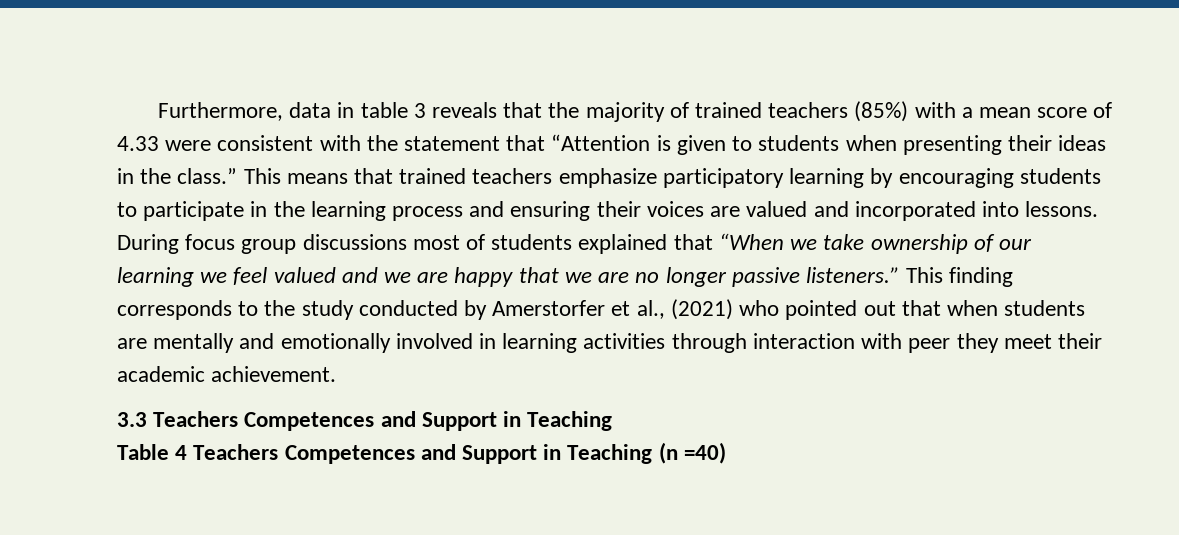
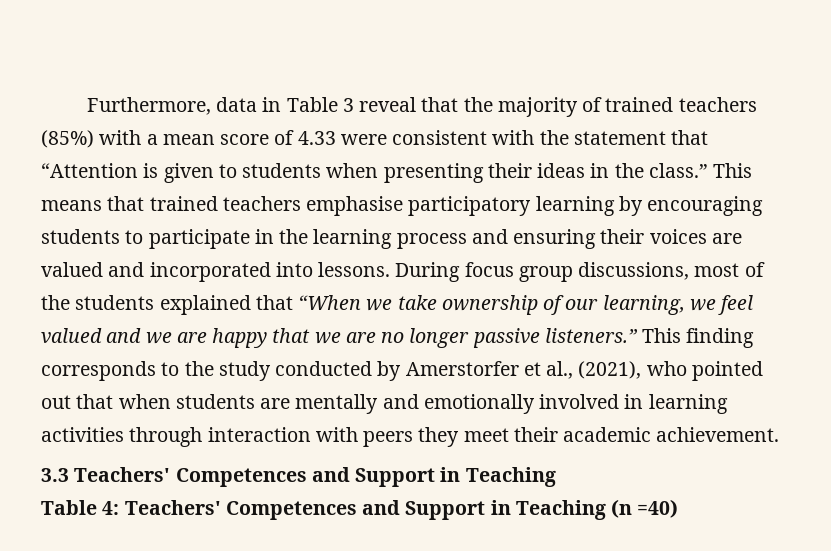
- Furthermore, data in table 3 reveals that the majority of trained teachers (85%) with a mean score of 4.33 were consistent with the statement that “Attention is given to students when presenting their ideas in the class.”
+ Furthermore, data in Table 3 reveal that the majority of trained teachers (85%) with a mean score of 4.33 were consistent with the statement that “Attention is given to students when presenting their ideas in the class.”
- This means that trained teachers emphasize participatory learning by encouraging students to participate in the learning process and ensuring their voices are valued and incorporated into lessons.
+ This means that trained teachers emphasise participatory learning by encouraging students to participate in the learning process and ensuring their voices are valued and incorporated into lessons.
- During focus group discussions most of students explained that “When we take ownership of our learning we feel valued and we are happy that we are no longer passive listeners.”
+ During focus group discussions, most of the students explained that “When we take ownership of our learning, we feel valued and we are happy that we are no longer passive listeners.”
- This finding corresponds to the study conducted by Amerstorfer et al., (2021) who pointed out that when students are mentally and emotionally involved in learning activities through interaction with peer they meet their academic achievement.
+ This finding corresponds to the study conducted by Amerstorfer et al., (2021), who pointed out that when students are mentally and emotionally involved in learning activities through interaction with peers they meet their academic achievement.
- 3.3 Teachers Competences and Support in Teaching
+ 3.3 Teachers' Competences and Support in Teaching
- Table 4 Teachers Competences and Support in Teaching (n =40)
+ Table 4: Teachers' Competences and Support in Teaching (n =40)

